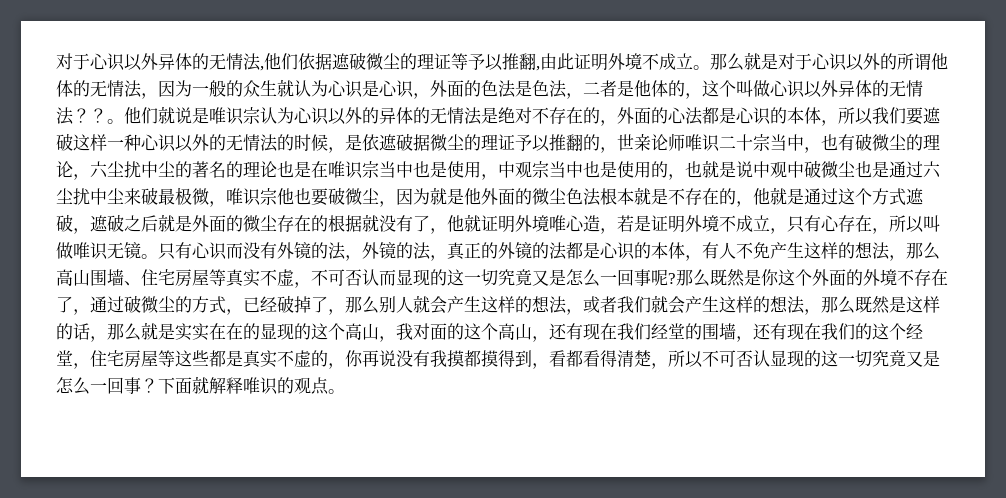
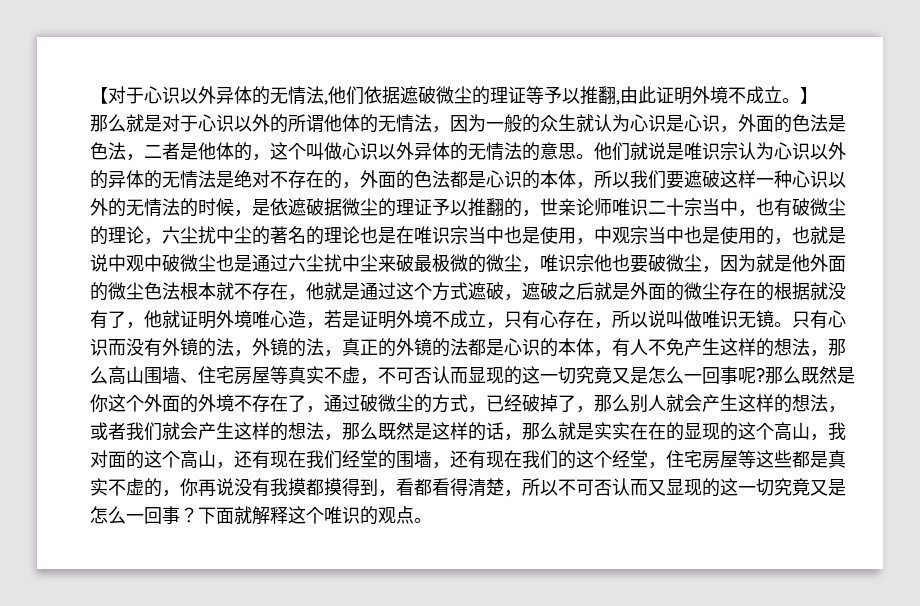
- 对于心识以外异体的无情法,他们依据遮破微尘的理证等予以推翻,由此证明外境不成立。那么就是对于心识以外的所谓他体的无情法，因为一般的众生就认为心识是心识，外面的色法是色法，二者是他体的，这个叫做心识以外异体的无情法？？。
+ 【对于心识以外异体的无情法,他们依据遮破微尘的理证等予以推翻,由此证明外境不成立。】
+ 那么就是对于心识以外的所谓他体的无情法，因为一般的众生就认为心识是心识，外面的色法是色法，二者是他体的，这个叫做心识以外异体的无情法的意思。
- 他们就说是唯识宗认为心识以外的异体的无情法是绝对不存在的，外面的心法都是心识的本体，所以我们要遮破这样一种心识以外的无情法的时候，是依遮破据微尘的理证予以推翻的，世亲论师唯识二十宗当中，也有破微尘的理论，六尘扰中尘的著名的理论也是在唯识宗当中也是使用，中观宗当中也是使用的，也就是说中观中破微尘也是通过六尘扰中尘来破最极微，唯识宗他也要破微尘，因为就是他外面的微尘色法根本就是不存在的，他就是通过这个方式遮破，遮破之后就是外面的微尘存在的根据就没有了，他就证明外境唯心造，若是证明外境不成立，只有心存在，所以叫做唯识无镜。
+ 他们就说是唯识宗认为心识以外的异体的无情法是绝对不存在的，外面的色法都是心识的本体，所以我们要遮破这样一种心识以外的无情法的时候，是依遮破据微尘的理证予以推翻的，世亲论师唯识二十宗当中，也有破微尘的理论，六尘扰中尘的著名的理论也是在唯识宗当中也是使用，中观宗当中也是使用的，也就是说中观中破微尘也是通过六尘扰中尘来破最极微的微尘，唯识宗他也要破微尘，因为就是他外面的微尘色法根本就不存在，他就是通过这个方式遮破，遮破之后就是外面的微尘存在的根据就没有了，他就证明外境唯心造，若是证明外境不成立，只有心存在，所以说叫做唯识无镜。
- 那么既然是你这个外面的外境不存在了，通过破微尘的方式，已经破掉了，那么别人就会产生这样的想法，或者我们就会产生这样的想法，那么既然是这样的话，那么就是实实在在的显现的这个高山，我对面的这个高山，还有现在我们经堂的围墙，还有现在我们的这个经堂，住宅房屋等这些都是真实不虚的，你再说没有我摸都摸得到，看都看得清楚，所以不可否认显现的这一切究竟又是怎么一回事？
+ 那么既然是你这个外面的外境不存在了，通过破微尘的方式，已经破掉了，那么别人就会产生这样的想法，或者我们就会产生这样的想法，那么既然是这样的话，那么就是实实在在的显现的这个高山，我对面的这个高山，还有现在我们经堂的围墙，还有现在我们的这个经堂，住宅房屋等这些都是真实不虚的，你再说没有我摸都摸得到，看都看得清楚，所以不可否认而又显现的这一切究竟又是怎么一回事？
- 下面就解释唯识的观点。
+ 下面就解释这个唯识的观点。

